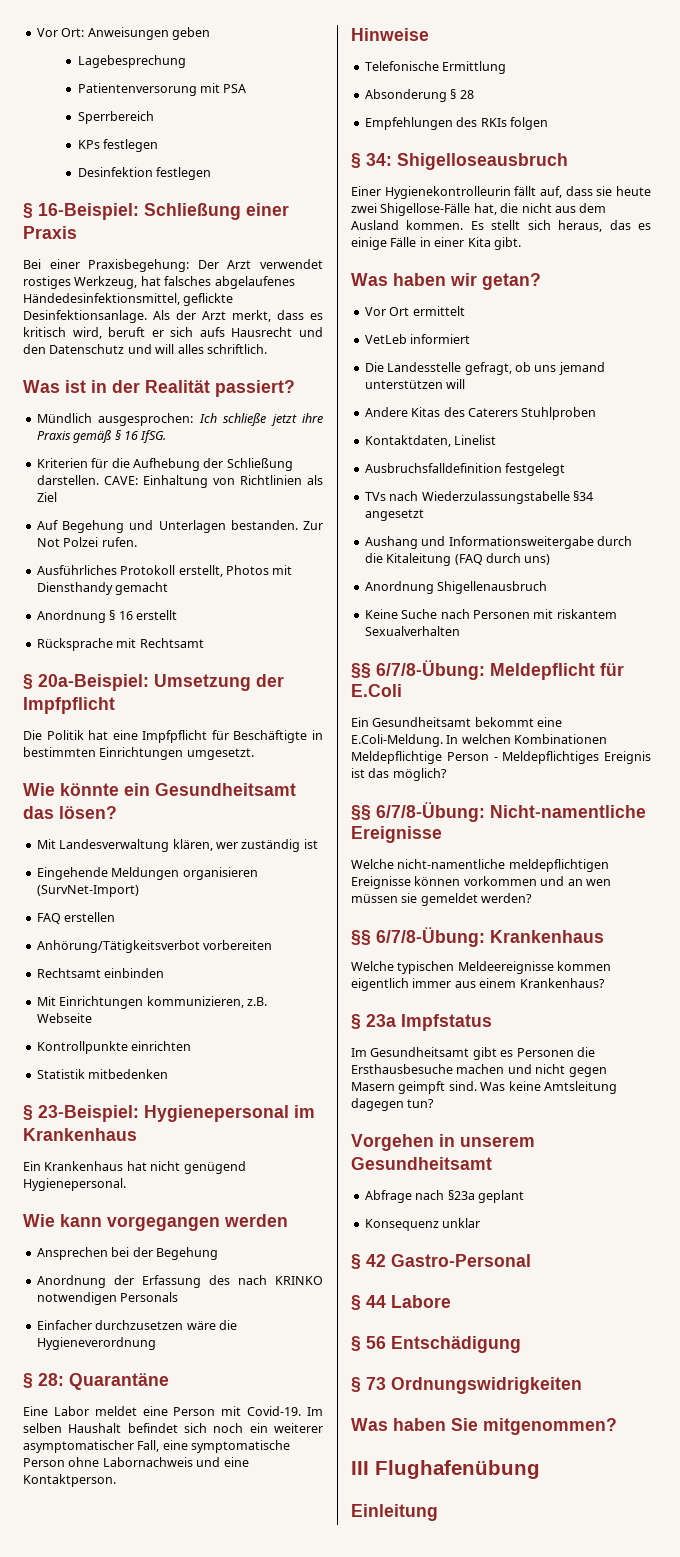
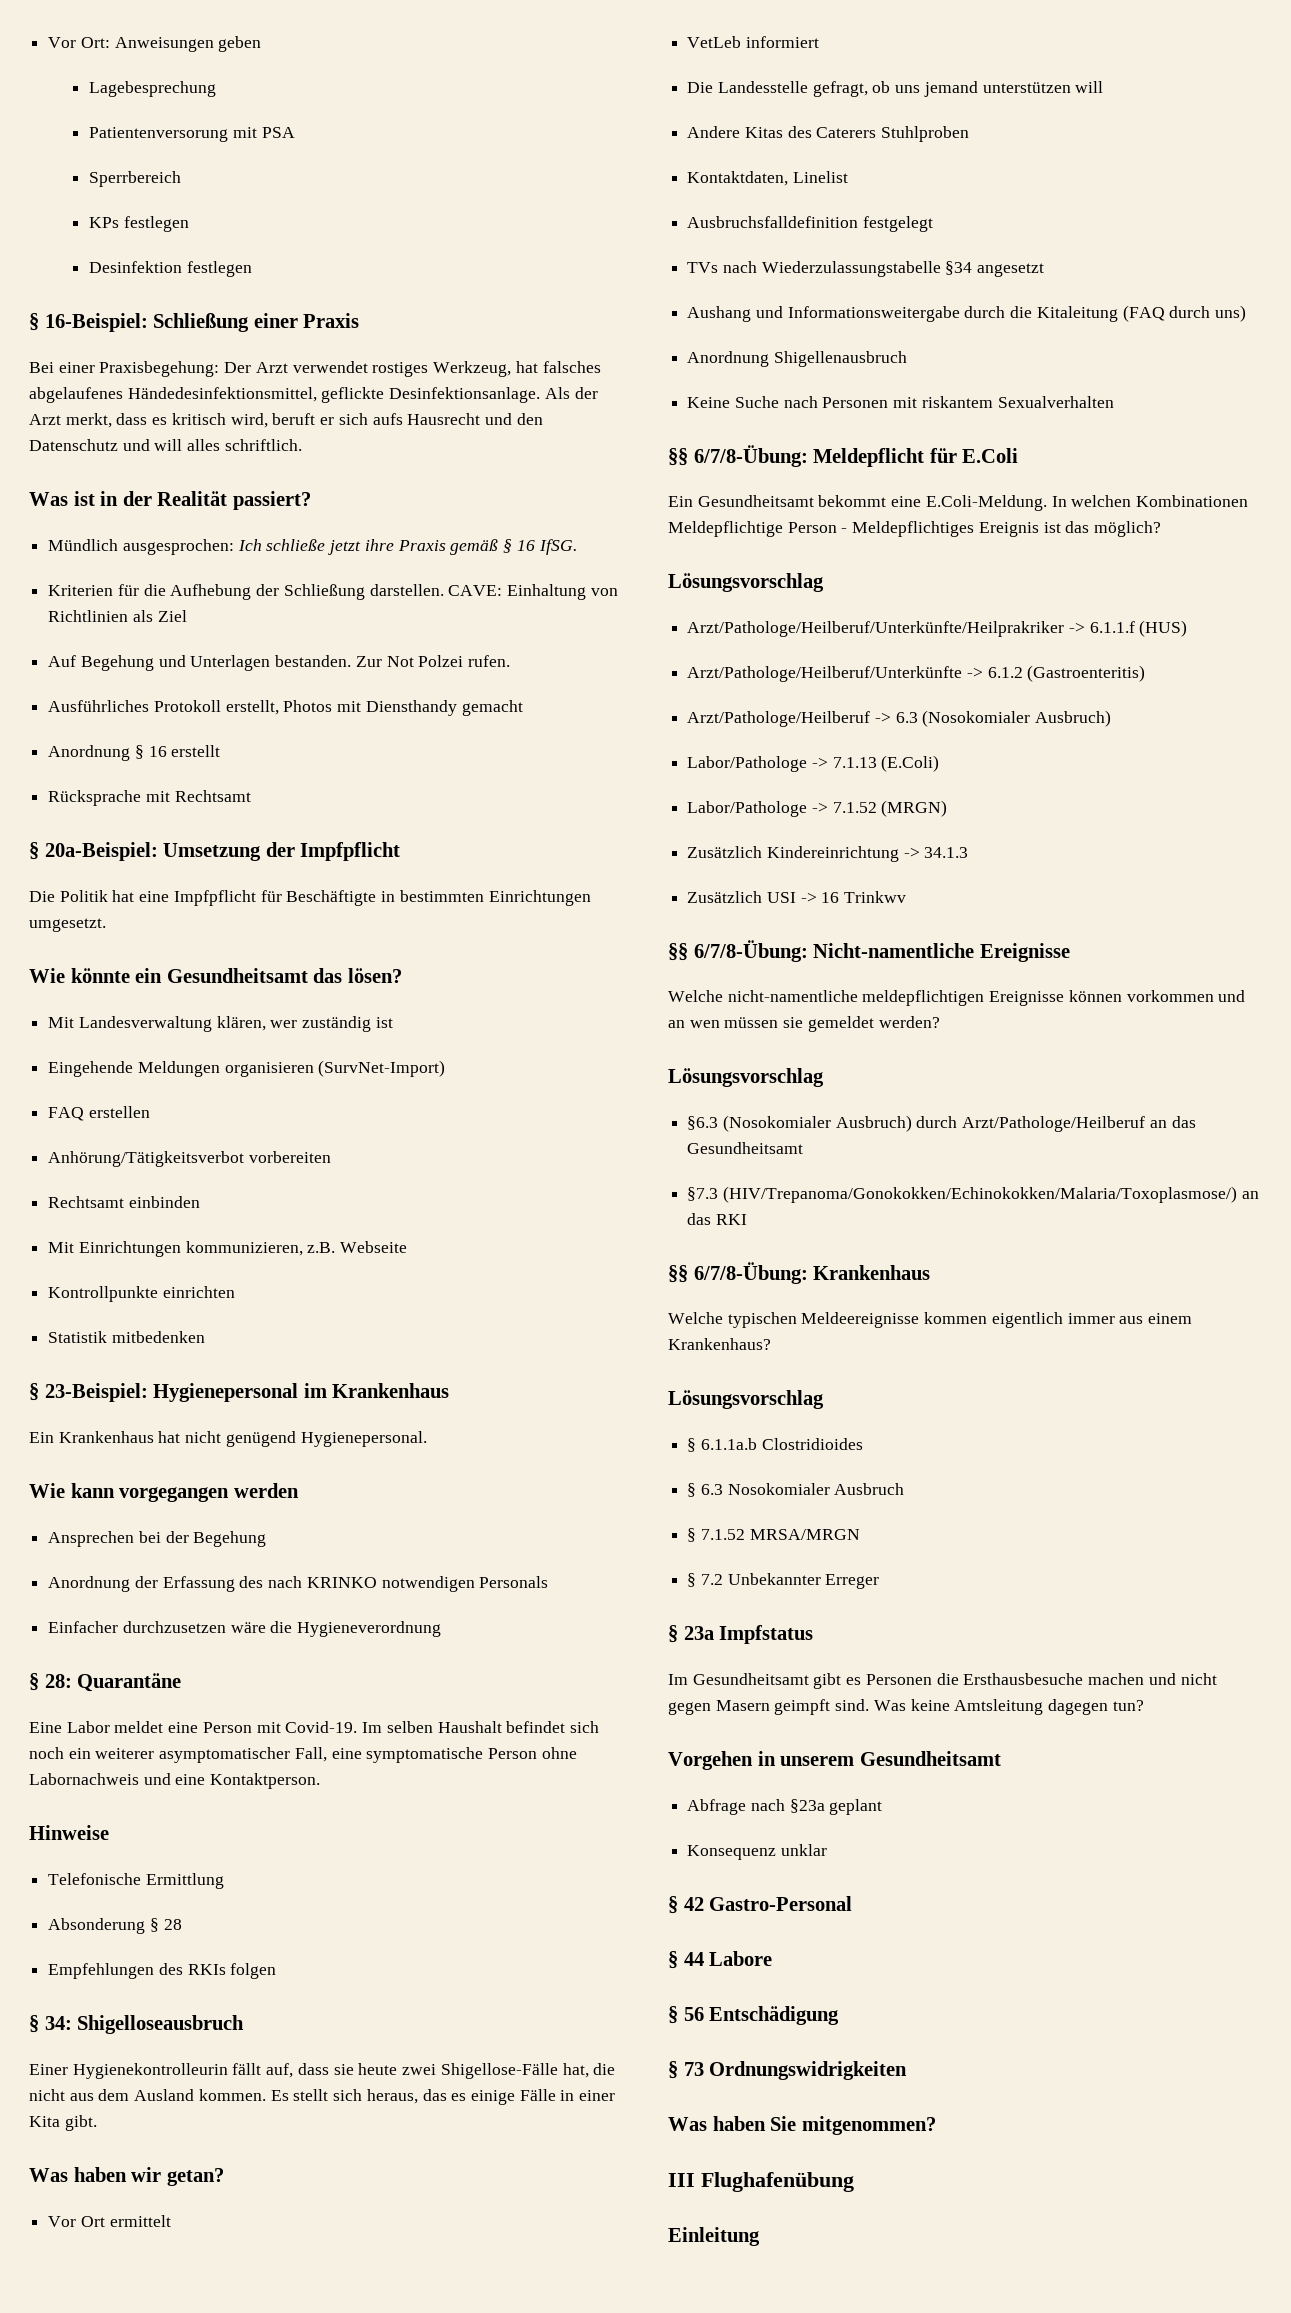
  Ein Gesundheitsamt bekommt eine E.Coli-Meldung. In welchen Kombinationen Meldepflichtige Person - Meldepflichtiges Ereignis ist das möglich?
+ Lösungsvorschlag
+ Arzt/Pathologe/Heilberuf/Unterkünfte/Heilprakriker -> 6.1.1.f (HUS)
+ Arzt/Pathologe/Heilberuf/Unterkünfte -> 6.1.2 (Gastroenteritis)
+ Arzt/Pathologe/Heilberuf -> 6.3 (Nosokomialer Ausbruch)
+ Labor/Pathologe -> 7.1.13 (E.Coli)
+ Labor/Pathologe -> 7.1.52 (MRGN)
+ Zusätzlich Kindereinrichtung -> 34.1.3
+ Zusätzlich USI -> 16 Trinkwv
  Welche nicht-namentliche meldepflichtigen Ereignisse können vorkommen und an wen müssen sie gemeldet werden?
+ Lösungsvorschlag
+ §6.3 (Nosokomialer Ausbruch) durch Arzt/Pathologe/Heilberuf an das Gesundheitsamt
+ §7.3 (HIV/Trepanoma/Gonokokken/Echinokokken/Malaria/Toxoplasmose/) an das RKI
  Welche typischen Meldeereignisse kommen eigentlich immer aus einem Krankenhaus?
+ Lösungsvorschlag
+ § 6.1.1a.b Clostridioides
+ § 6.3 Nosokomialer Ausbruch
+ § 7.1.52 MRSA/MRGN
+ § 7.2 Unbekannter Erreger

